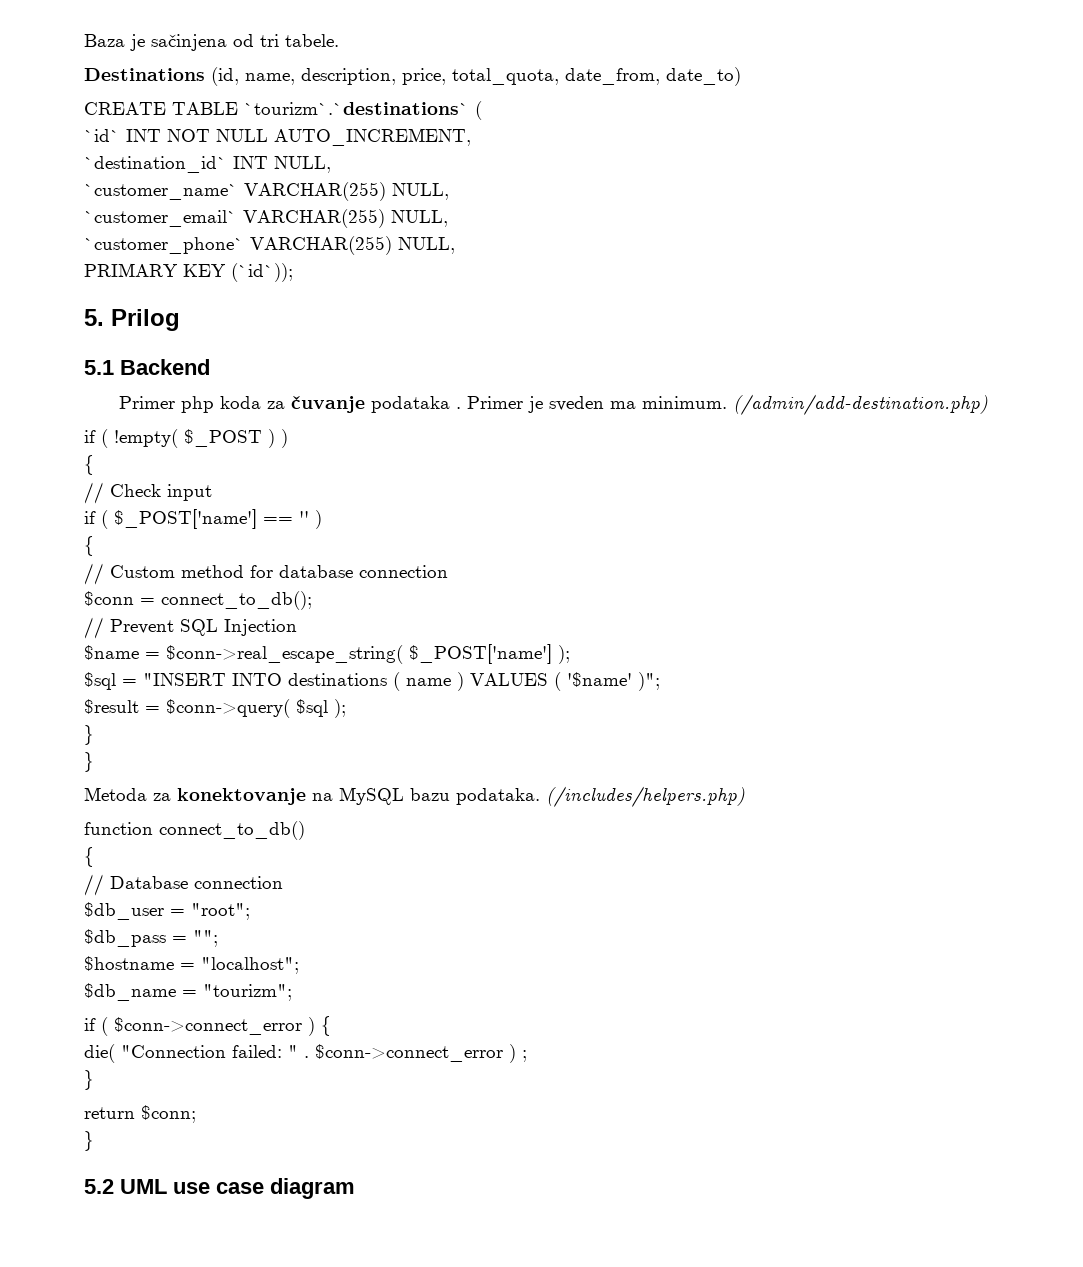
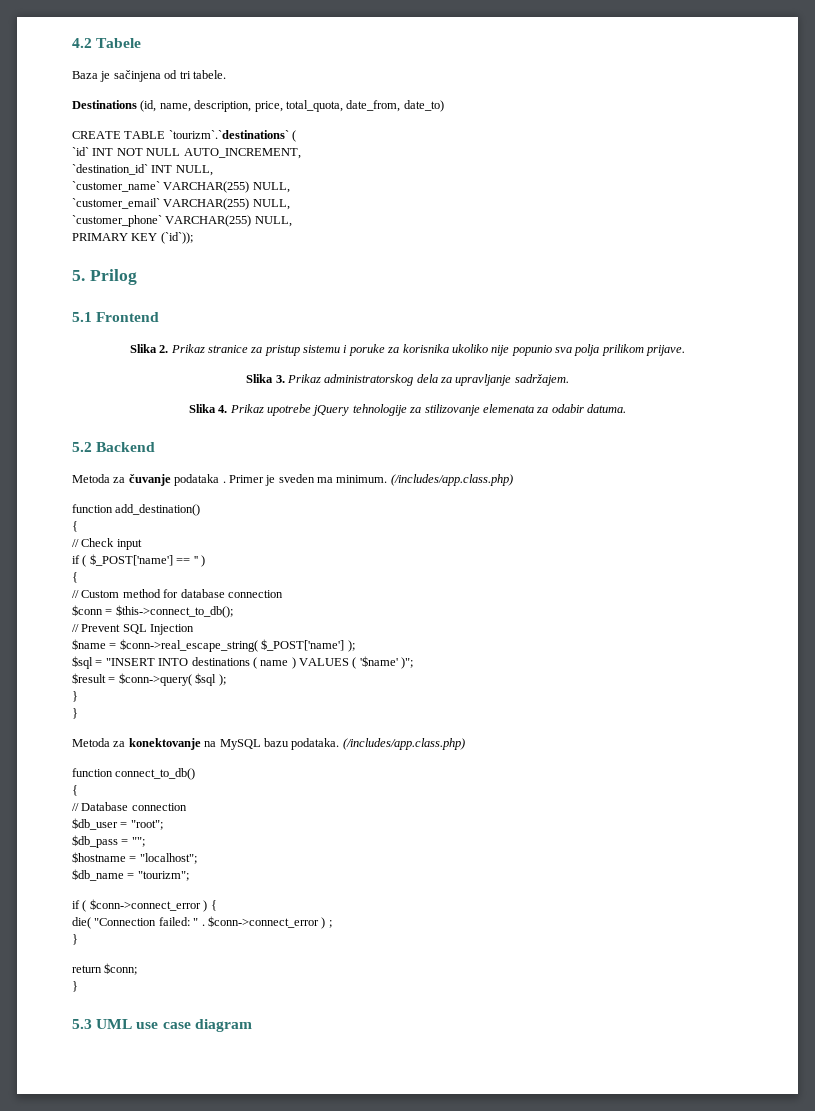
+ 4.2 Tabele
- 5.1 Backend
- Primer php koda za čuvanje podataka .
+ 5.1 Frontend
+ Slika 2. Prikaz stranice za pristup sistemu i poruke za korisnika ukoliko nije popunio sva polja prilikom prijave.
+ Slika 3. Prikaz administratorskog dela za upravljanje sadržajem.
+ Slika 4. Prikaz upotrebe jQuery tehnologije za stilizovanje elemenata za odabir datuma.
+ 5.2 Backend
+ Metoda za čuvanje podataka .
- Primer je sveden ma minimum. (/admin/add-destination.php)
- if ( !empty( $_POST ) )
+ Primer je sveden ma minimum. (/includes/app.class.php)
+ function add_destination()
- $conn = connect_to_db();
+ $conn = $this->connect_to_db();
- Metoda za konektovanje na MySQL bazu podataka. (/includes/helpers.php)
+ Metoda za konektovanje na MySQL bazu podataka. (/includes/app.class.php)
- 5.2 UML use case diagram
+ 5.3 UML use case diagram

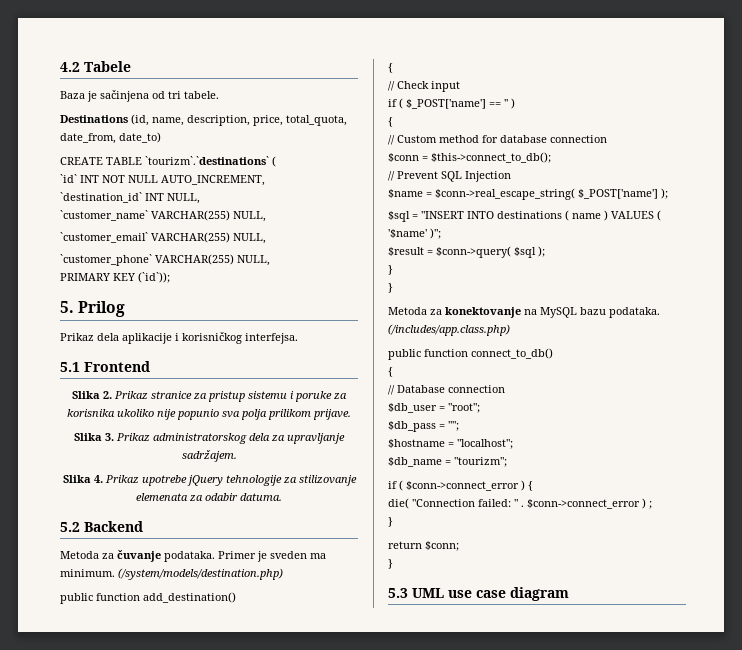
+ Prikaz dela aplikacije i korisničkog interfejsa.
- Metoda za čuvanje podataka .
+ Metoda za čuvanje podataka.
- Primer je sveden ma minimum. (/includes/app.class.php)
- function add_destination()
+ Primer je sveden ma minimum. (/system/models/destination.php)
+ public function add_destination()
- function connect_to_db()
+ public function connect_to_db()

